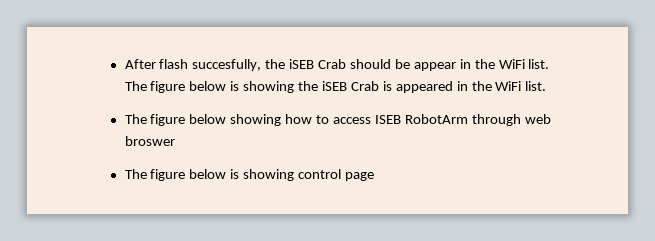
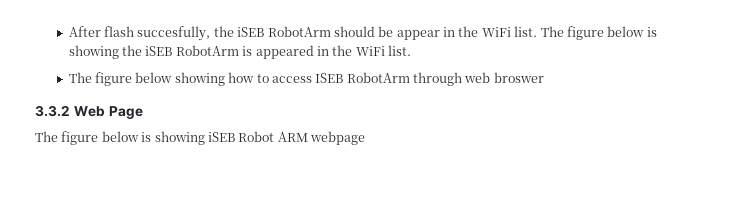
- After flash succesfully, the iSEB Crab should be appear in the WiFi list.
+ After flash succesfully, the iSEB RobotArm should be appear in the WiFi list.
- The figure below is showing the iSEB Crab is appeared in the WiFi list.
+ The figure below is showing the iSEB RobotArm is appeared in the WiFi list.
- The figure below is showing control page
+ 3.3.2 Web Page
+ The figure below is showing iSEB Robot ARM webpage

